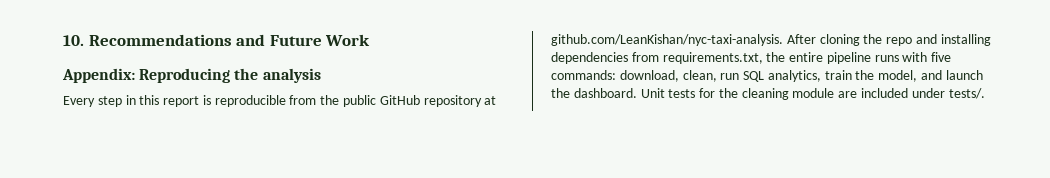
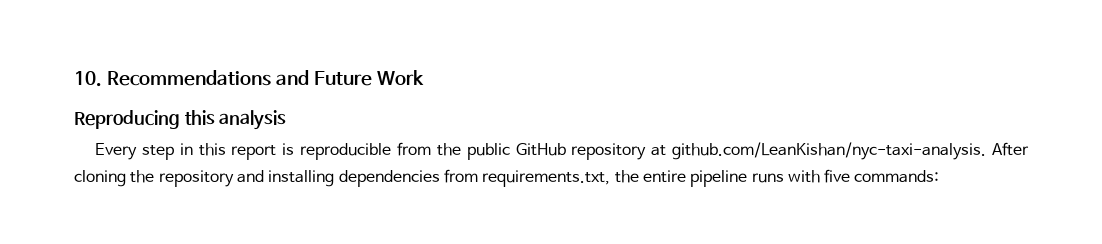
- Appendix: Reproducing the analysis
+ Reproducing this analysis
- Every step in this report is reproducible from the public GitHub repository at github.com/LeanKishan/nyc-taxi-analysis. After cloning the repo and installing dependencies from requirements.txt, the entire pipeline runs with five commands: download, clean, run SQL analytics, train the model, and launch the dashboard. Unit tests for the cleaning module are included under tests/.
+ Every step in this report is reproducible from the public GitHub repository at github.com/LeanKishan/nyc-taxi-analysis. After cloning the repository and installing dependencies from requirements.txt, the entire pipeline runs with five commands:

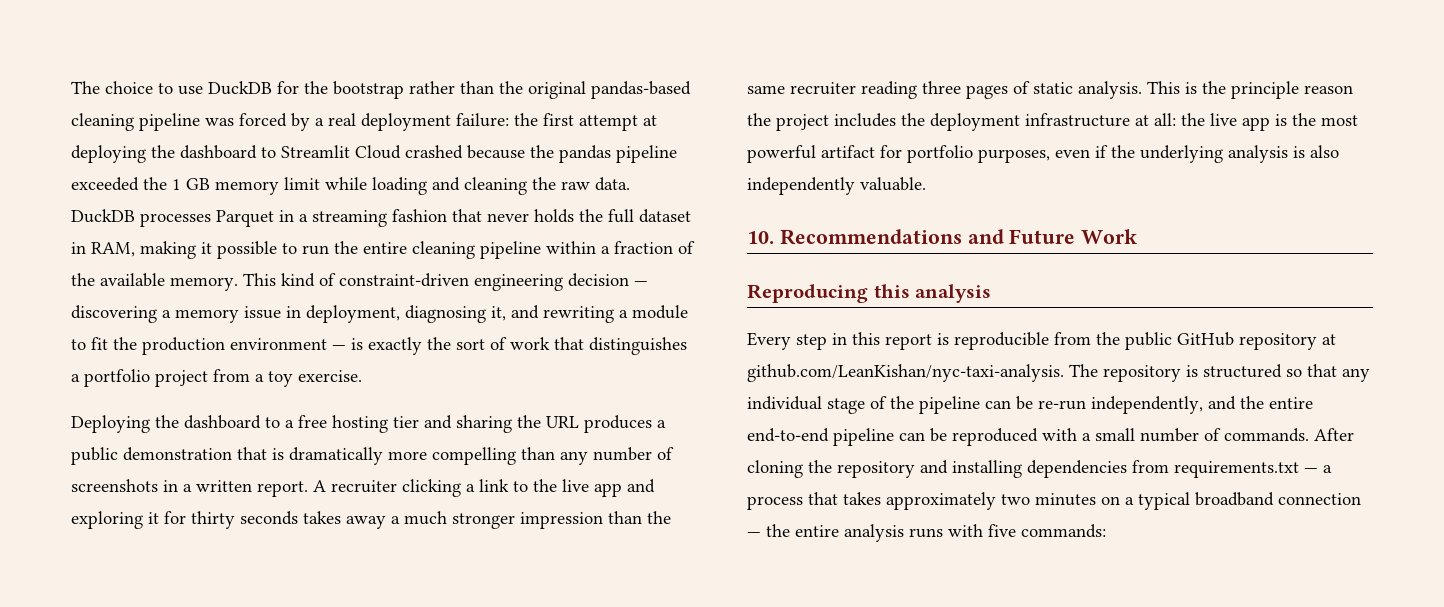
+ The choice to use DuckDB for the bootstrap rather than the original pandas-based cleaning pipeline was forced by a real deployment failure: the first attempt at deploying the dashboard to Streamlit Cloud crashed because the pandas pipeline exceeded the 1 GB memory limit while loading and cleaning the raw data. DuckDB processes Parquet in a streaming fashion that never holds the full dataset in RAM, making it possible to run the entire cleaning pipeline within a fraction of the available memory. This kind of constraint-driven engineering decision — discovering a memory issue in deployment, diagnosing it, and rewriting a module to fit the production environment — is exactly the sort of work that distinguishes a portfolio project from a toy exercise.
+ Deploying the dashboard to a free hosting tier and sharing the URL produces a public demonstration that is dramatically more compelling than any number of screenshots in a written report. A recruiter clicking a link to the live app and exploring it for thirty seconds takes away a much stronger impression than the same recruiter reading three pages of static analysis. This is the principle reason the project includes the deployment infrastructure at all: the live app is the most powerful artifact for portfolio purposes, even if the underlying analysis is also independently valuable.
- Every step in this report is reproducible from the public GitHub repository at github.com/LeanKishan/nyc-taxi-analysis. After cloning the repository and installing dependencies from requirements.txt, the entire pipeline runs with five commands:
+ Every step in this report is reproducible from the public GitHub repository at github.com/LeanKishan/nyc-taxi-analysis. The repository is structured so that any individual stage of the pipeline can be re-run independently, and the entire end-to-end pipeline can be reproduced with a small number of commands. After cloning the repository and installing dependencies from requirements.txt — a process that takes approximately two minutes on a typical broadband connection — the entire analysis runs with five commands:

